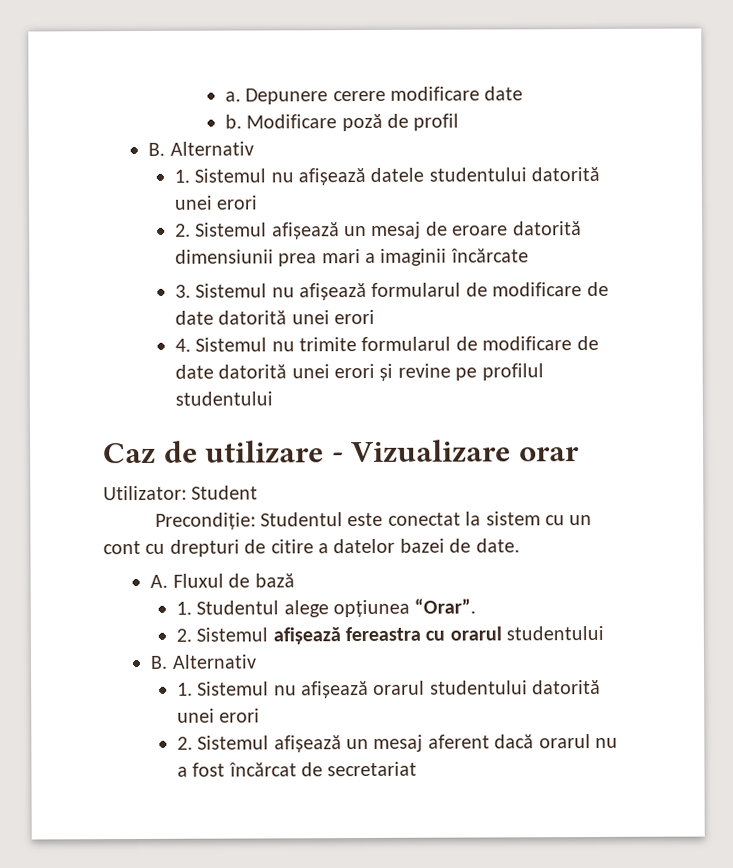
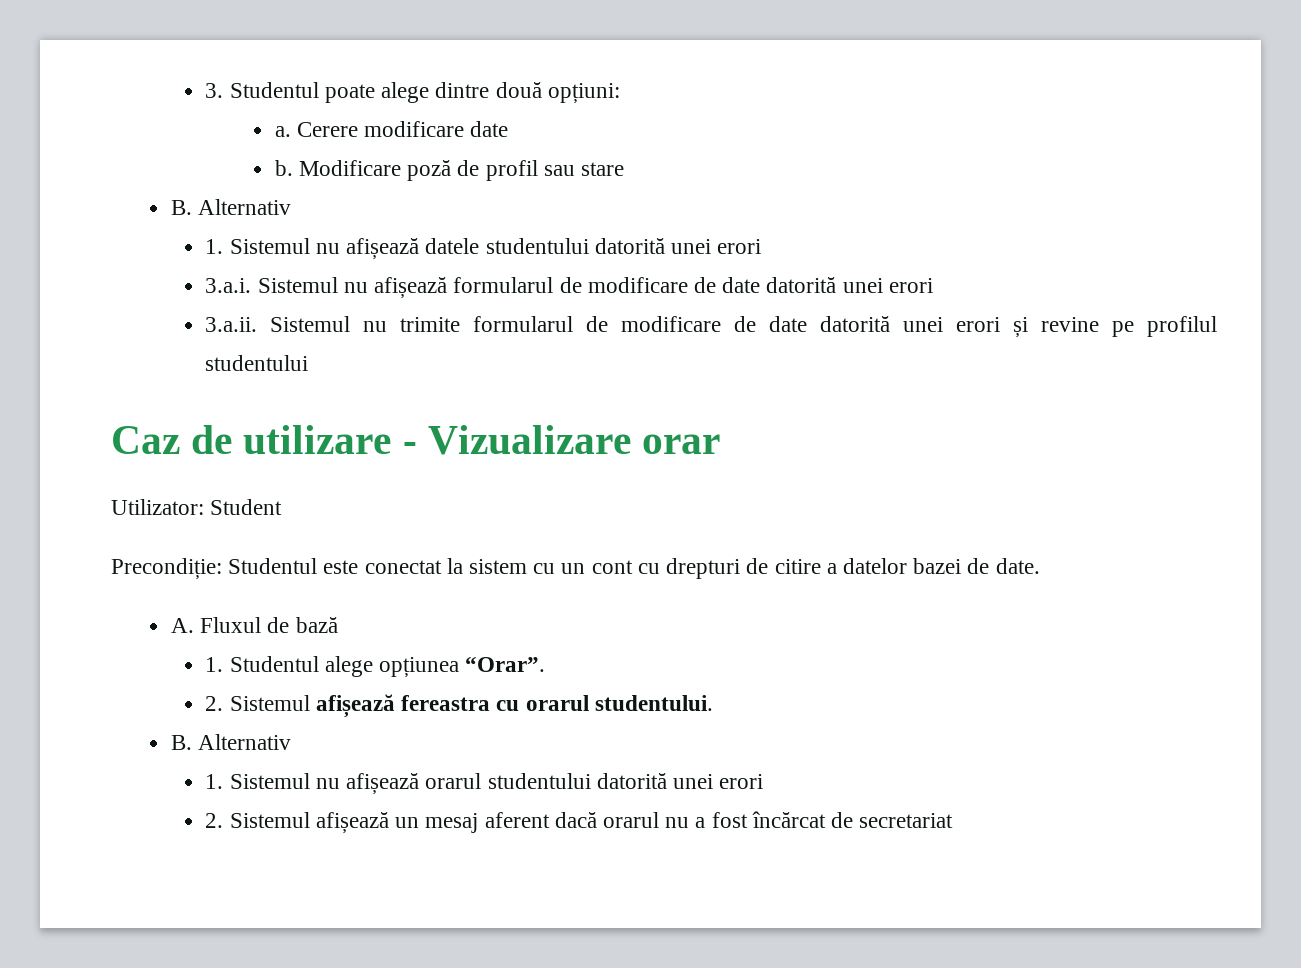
- a. Depunere cerere modificare date
+ 3. Studentul poate alege dintre două opțiuni:
+ a. Cerere modificare date
- Modificare poză de profil
+ Modificare poză de profil sau stare
- 2. Sistemul afișează un mesaj de eroare datorită dimensiunii prea mari a imaginii încărcate
- 3. Sistemul nu afișează formularul de modificare de date datorită unei erori
+ 3.a.i. Sistemul nu afișează formularul de modificare de date datorită unei erori
- 4. Sistemul nu trimite formularul de modificare de date datorită unei erori și revine pe profilul studentului
+ 3.a.ii. Sistemul nu trimite formularul de modificare de date datorită unei erori și revine pe profilul studentului
- 2. Sistemul afișează fereastra cu orarul studentului
+ 2. Sistemul afișează fereastra cu orarul studentului.

